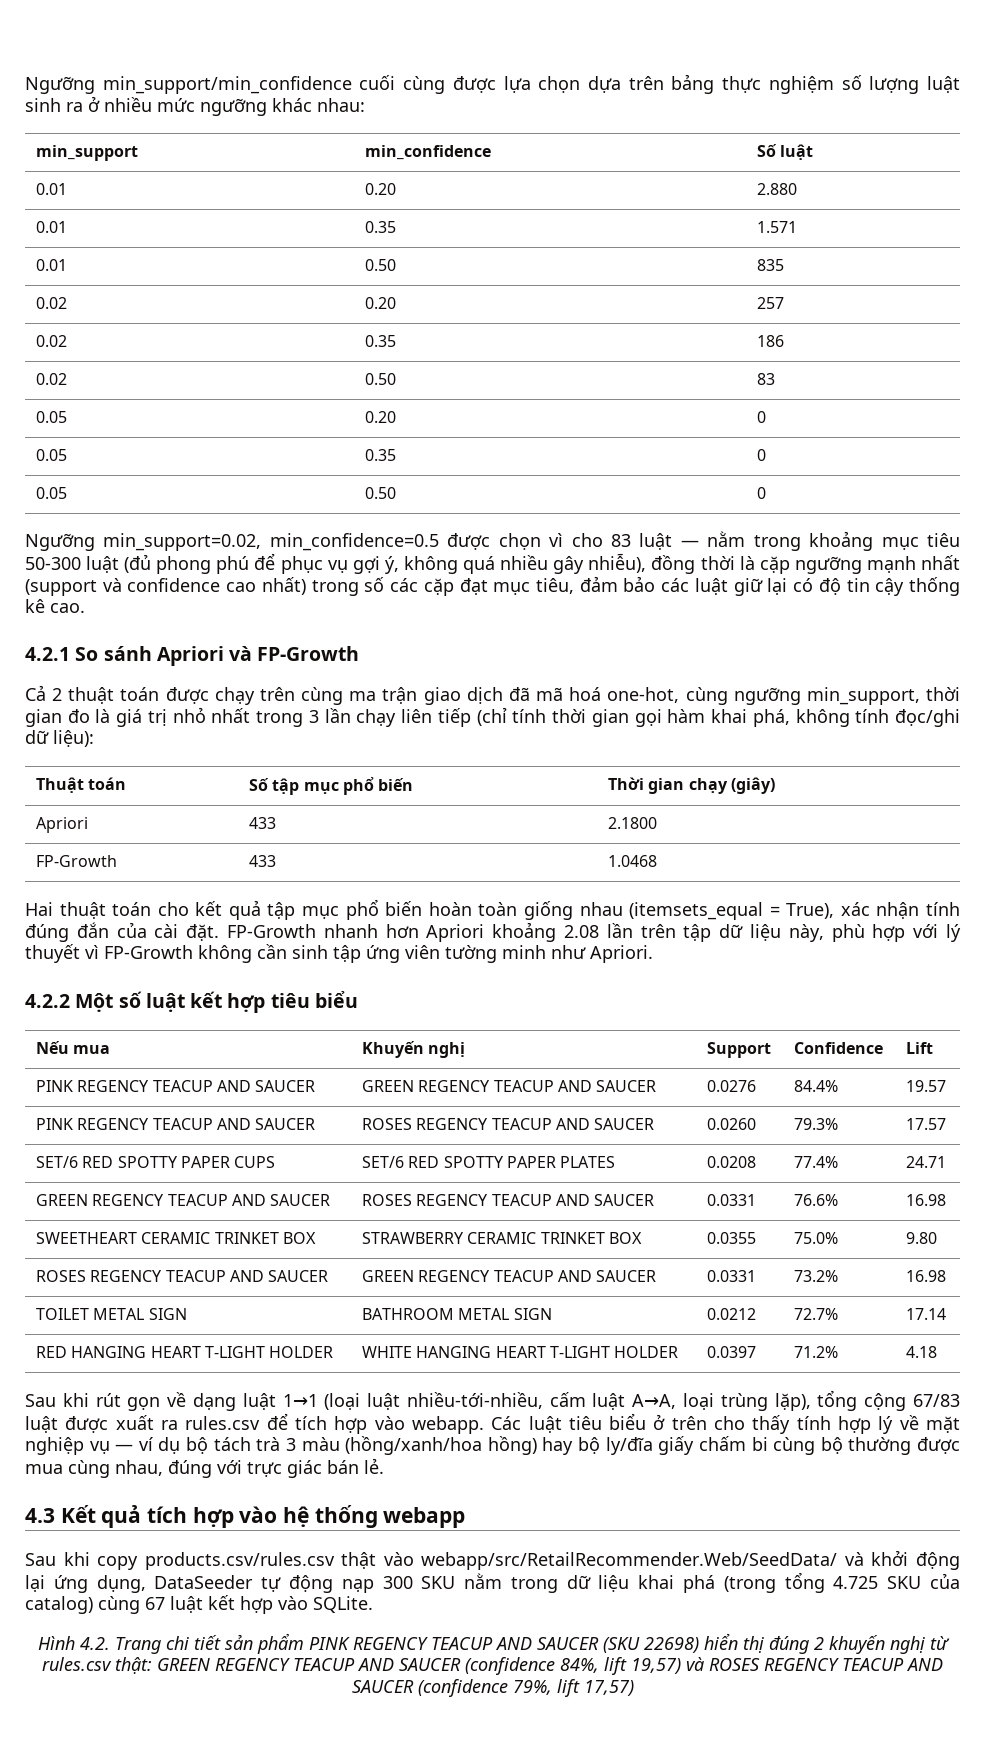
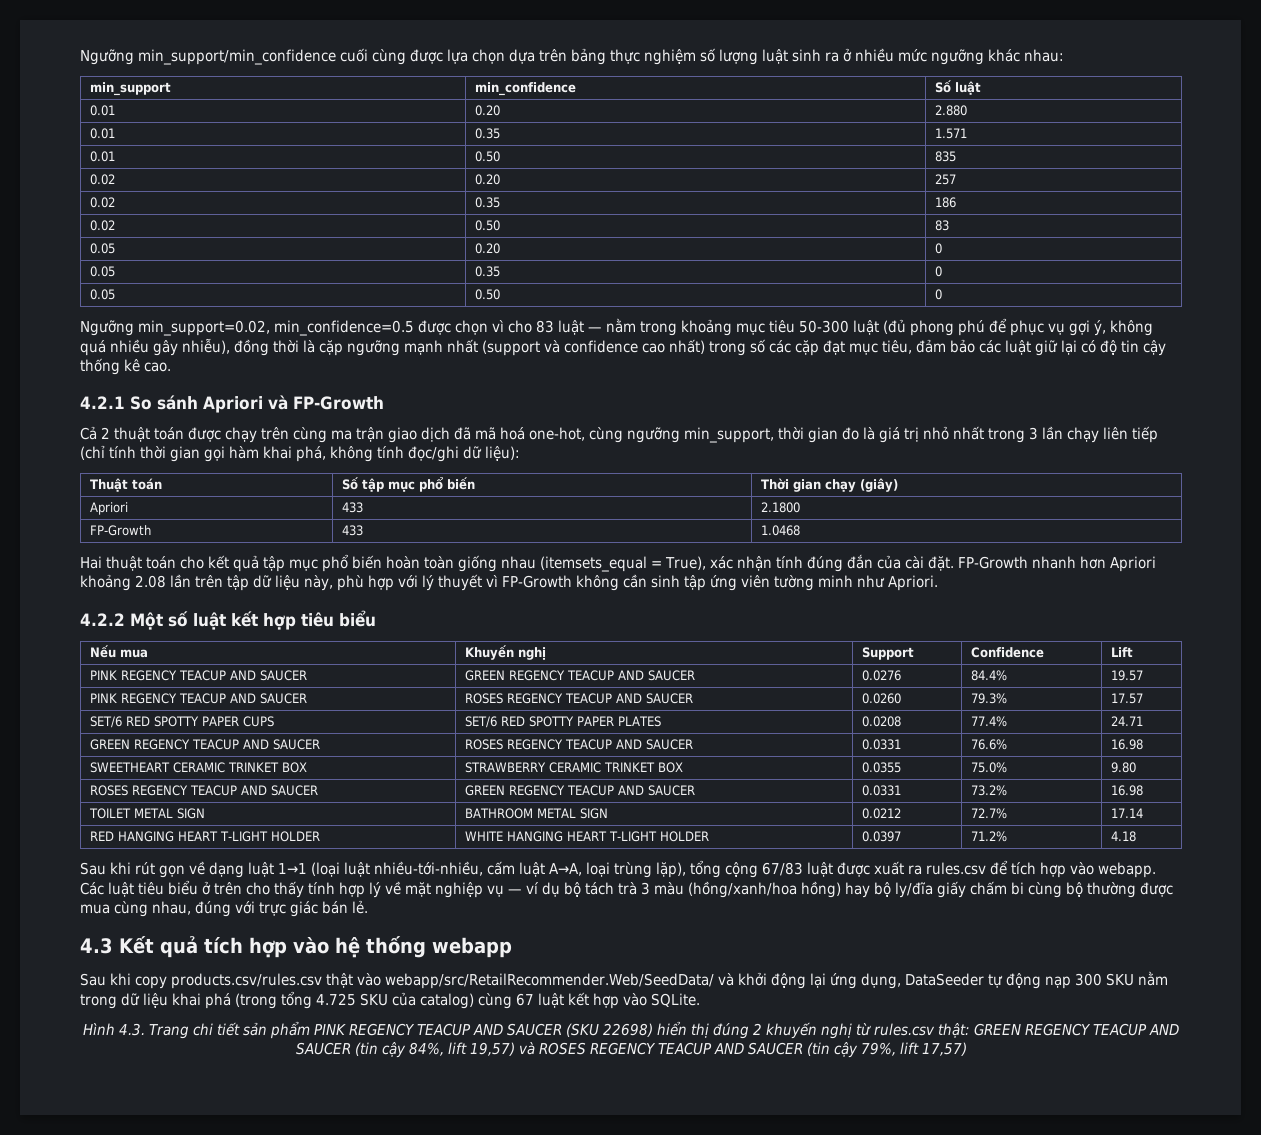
- Hình 4.2. Trang chi tiết sản phẩm PINK REGENCY TEACUP AND SAUCER (SKU 22698) hiển thị đúng 2 khuyến nghị từ rules.csv thật: GREEN REGENCY TEACUP AND SAUCER (confidence 84%, lift 19,57) và ROSES REGENCY TEACUP AND SAUCER (confidence 79%, lift 17,57)
+ Hình 4.3. Trang chi tiết sản phẩm PINK REGENCY TEACUP AND SAUCER (SKU 22698) hiển thị đúng 2 khuyến nghị từ rules.csv thật: GREEN REGENCY TEACUP AND SAUCER (tin cậy 84%, lift 19,57) và ROSES REGENCY TEACUP AND SAUCER (tin cậy 79%, lift 17,57)

